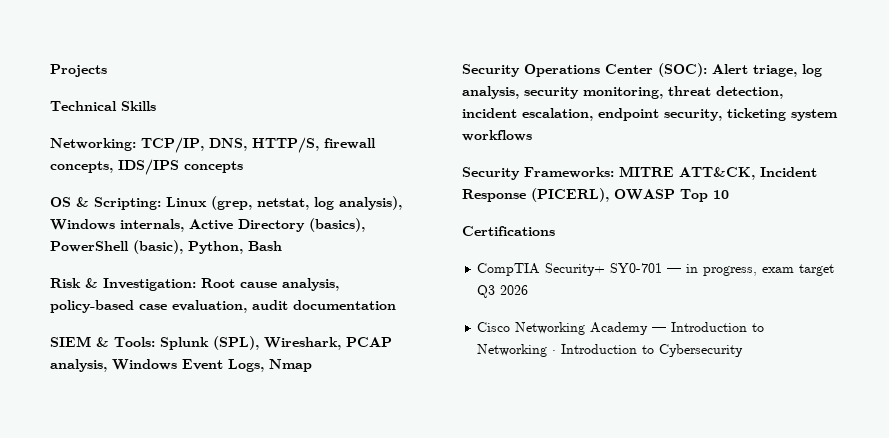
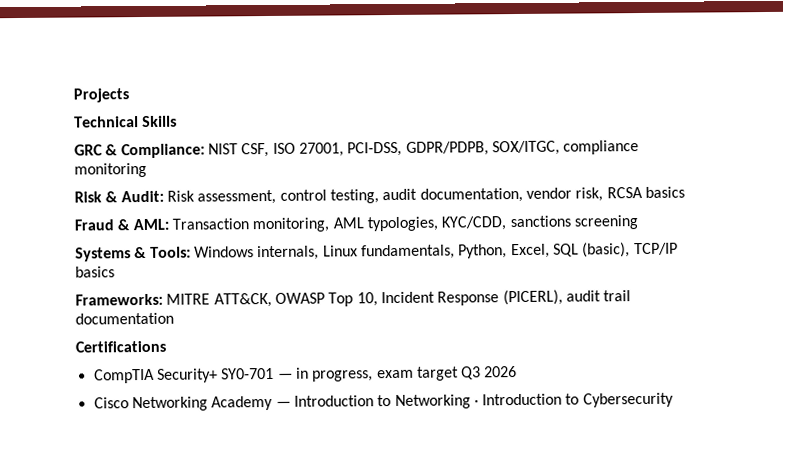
- Networking: TCP/IP, DNS, HTTP/S, firewall concepts, IDS/IPS concepts
- OS & Scripting: Linux (grep, netstat, log analysis), Windows internals, Active Directory (basics), PowerShell (basic), Python, Bash
- Risk & Investigation: Root cause analysis, policy-based case evaluation, audit documentation
- SIEM & Tools: Splunk (SPL), Wireshark, PCAP analysis, Windows Event Logs, Nmap
- Security Operations Center (SOC): Alert triage, log analysis, security monitoring, threat detection, incident escalation, endpoint security, ticketing system workflows
- Security Frameworks: MITRE ATT&CK, Incident Response (PICERL), OWASP Top 10
+ GRC & Compliance: NIST CSF, ISO 27001, PCI-DSS, GDPR/PDPB, SOX/ITGC, compliance monitoring
+ Risk & Audit: Risk assessment, control testing, audit documentation, vendor risk, RCSA basics
+ Fraud & AML: Transaction monitoring, AML typologies, KYC/CDD, sanctions screening
+ Systems & Tools: Windows internals, Linux fundamentals, Python, Excel, SQL (basic), TCP/IP basics
+ Frameworks: MITRE ATT&CK, OWASP Top 10, Incident Response (PICERL), audit trail documentation

